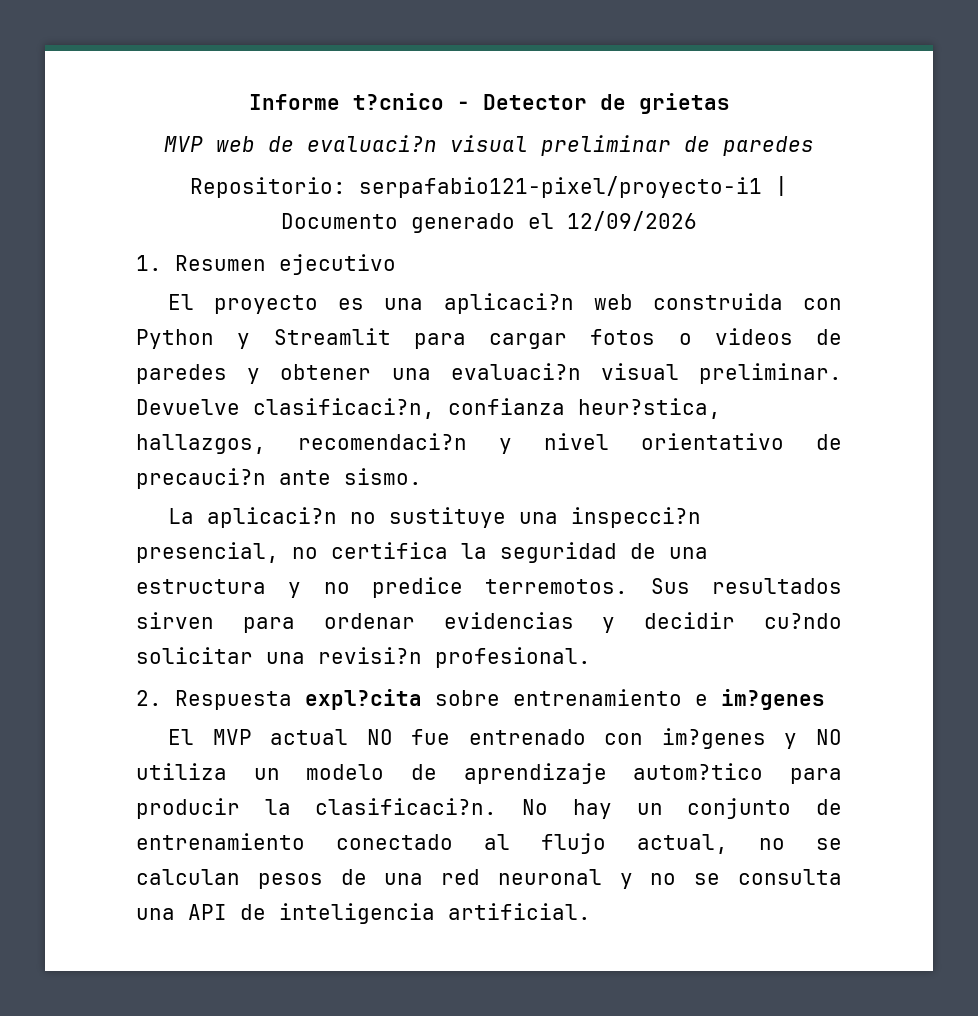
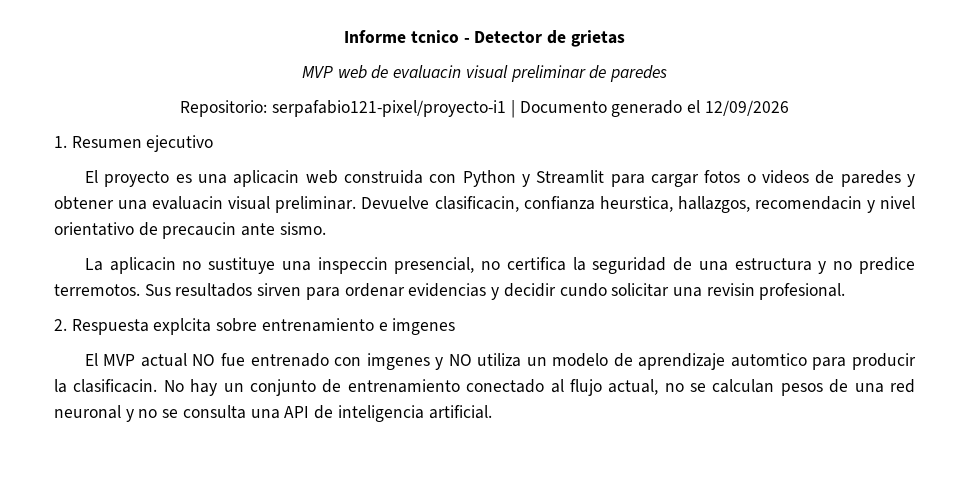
- Informe t?cnico - Detector de grietas
+ Informe tcnico - Detector de grietas
- MVP web de evaluaci?n visual preliminar de paredes
+ MVP web de evaluacin visual preliminar de paredes
- El proyecto es una aplicaci?n web construida con Python y Streamlit para cargar fotos o videos de paredes y obtener una evaluaci?n visual preliminar.
+ El proyecto es una aplicacin web construida con Python y Streamlit para cargar fotos o videos de paredes y obtener una evaluacin visual preliminar.
- Devuelve clasificaci?n, confianza heur?stica, hallazgos, recomendaci?n y nivel orientativo de precauci?n ante sismo.
+ Devuelve clasificacin, confianza heurstica, hallazgos, recomendacin y nivel orientativo de precaucin ante sismo.
- La aplicaci?n no sustituye una inspecci?n presencial, no certifica la seguridad de una estructura y no predice terremotos.
+ La aplicacin no sustituye una inspeccin presencial, no certifica la seguridad de una estructura y no predice terremotos.
- Sus resultados sirven para ordenar evidencias y decidir cu?ndo solicitar una revisi?n profesional.
+ Sus resultados sirven para ordenar evidencias y decidir cundo solicitar una revisin profesional.
- 2. Respuesta expl?cita sobre entrenamiento e im?genes
+ 2. Respuesta explcita sobre entrenamiento e imgenes
- El MVP actual NO fue entrenado con im?genes y NO utiliza un modelo de aprendizaje autom?tico para producir la clasificaci?n.
+ El MVP actual NO fue entrenado con imgenes y NO utiliza un modelo de aprendizaje automtico para producir la clasificacin.

